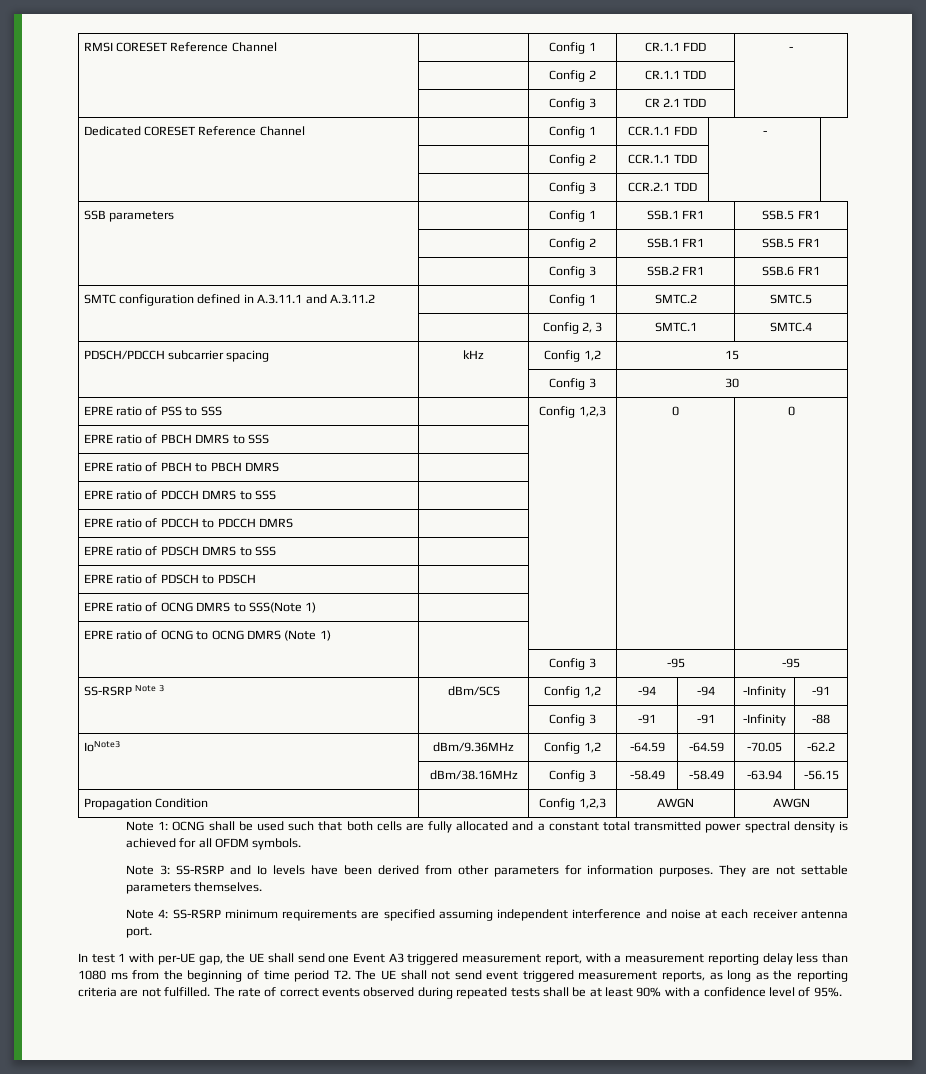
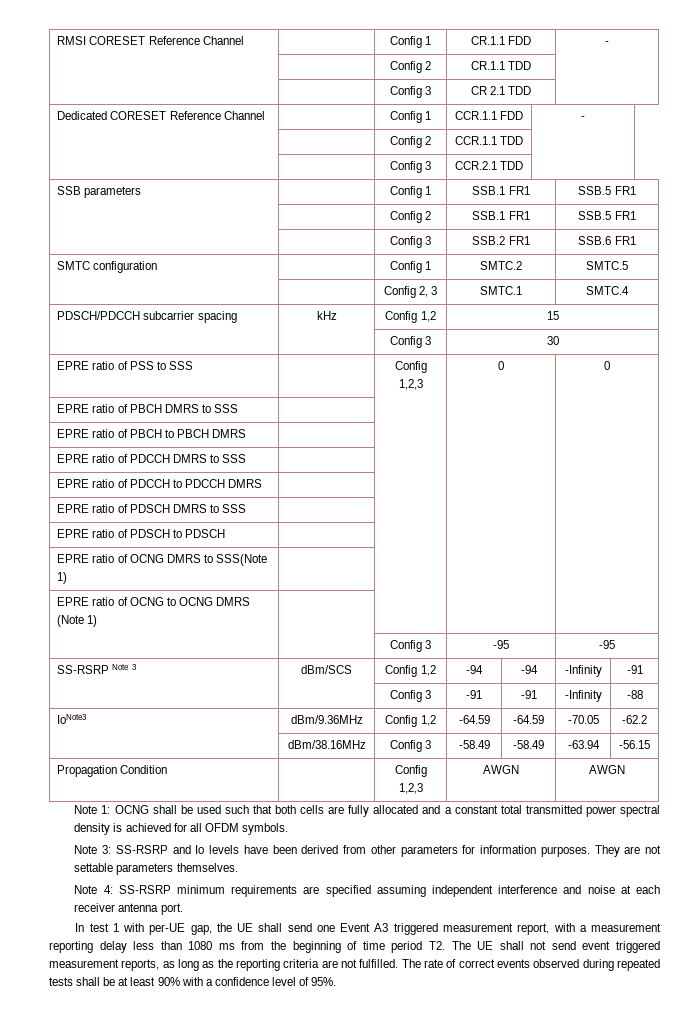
- SMTC configuration defined in A.3.11.1 and A.3.11.2 | | Config 1 | SMTC.2 | SMTC.5
+ SMTC configuration | | Config 1 | SMTC.2 | SMTC.5

